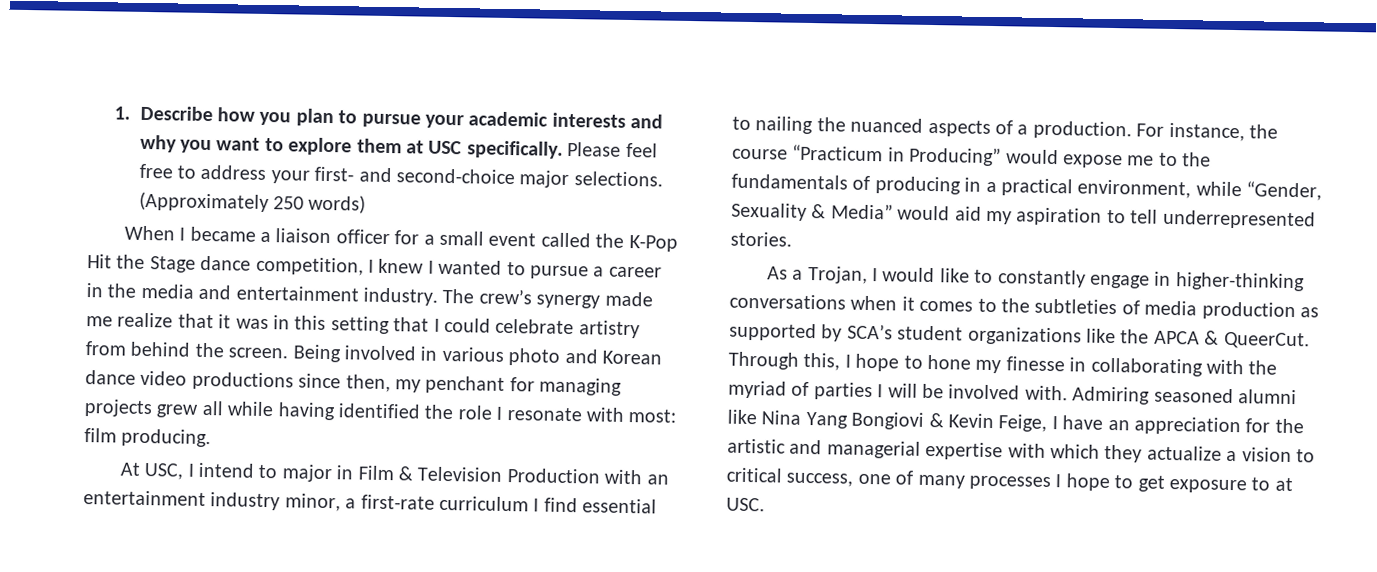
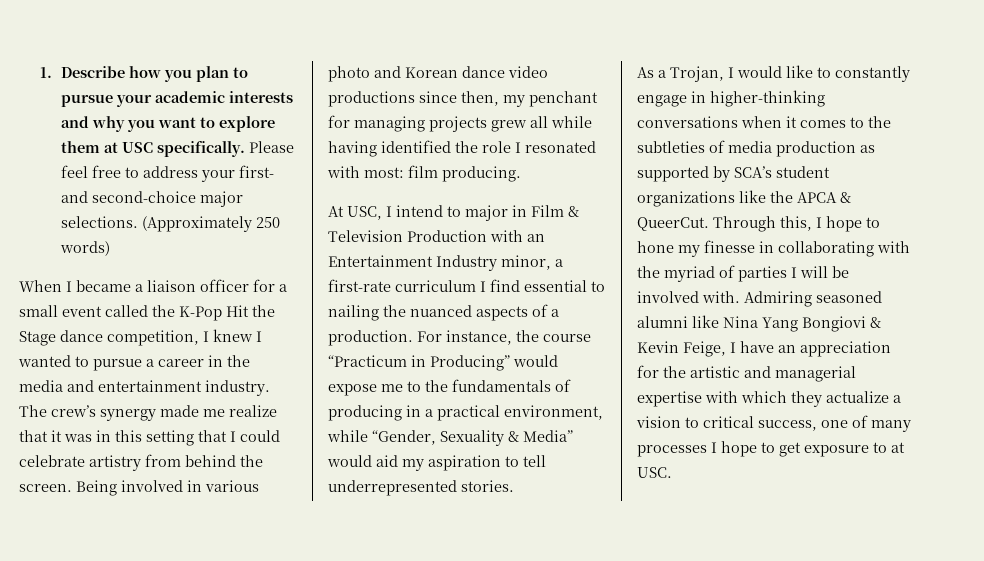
- Being involved in various photo and Korean dance video productions since then, my penchant for managing projects grew all while having identified the role I resonate with most: film producing.
+ Being involved in various photo and Korean dance video productions since then, my penchant for managing projects grew all while having identified the role I resonated with most: film producing.
- At USC, I intend to major in Film & Television Production with an entertainment industry minor, a first-rate curriculum I find essential to nailing the nuanced aspects of a production.
+ At USC, I intend to major in Film & Television Production with an Entertainment Industry minor, a first-rate curriculum I find essential to nailing the nuanced aspects of a production.

